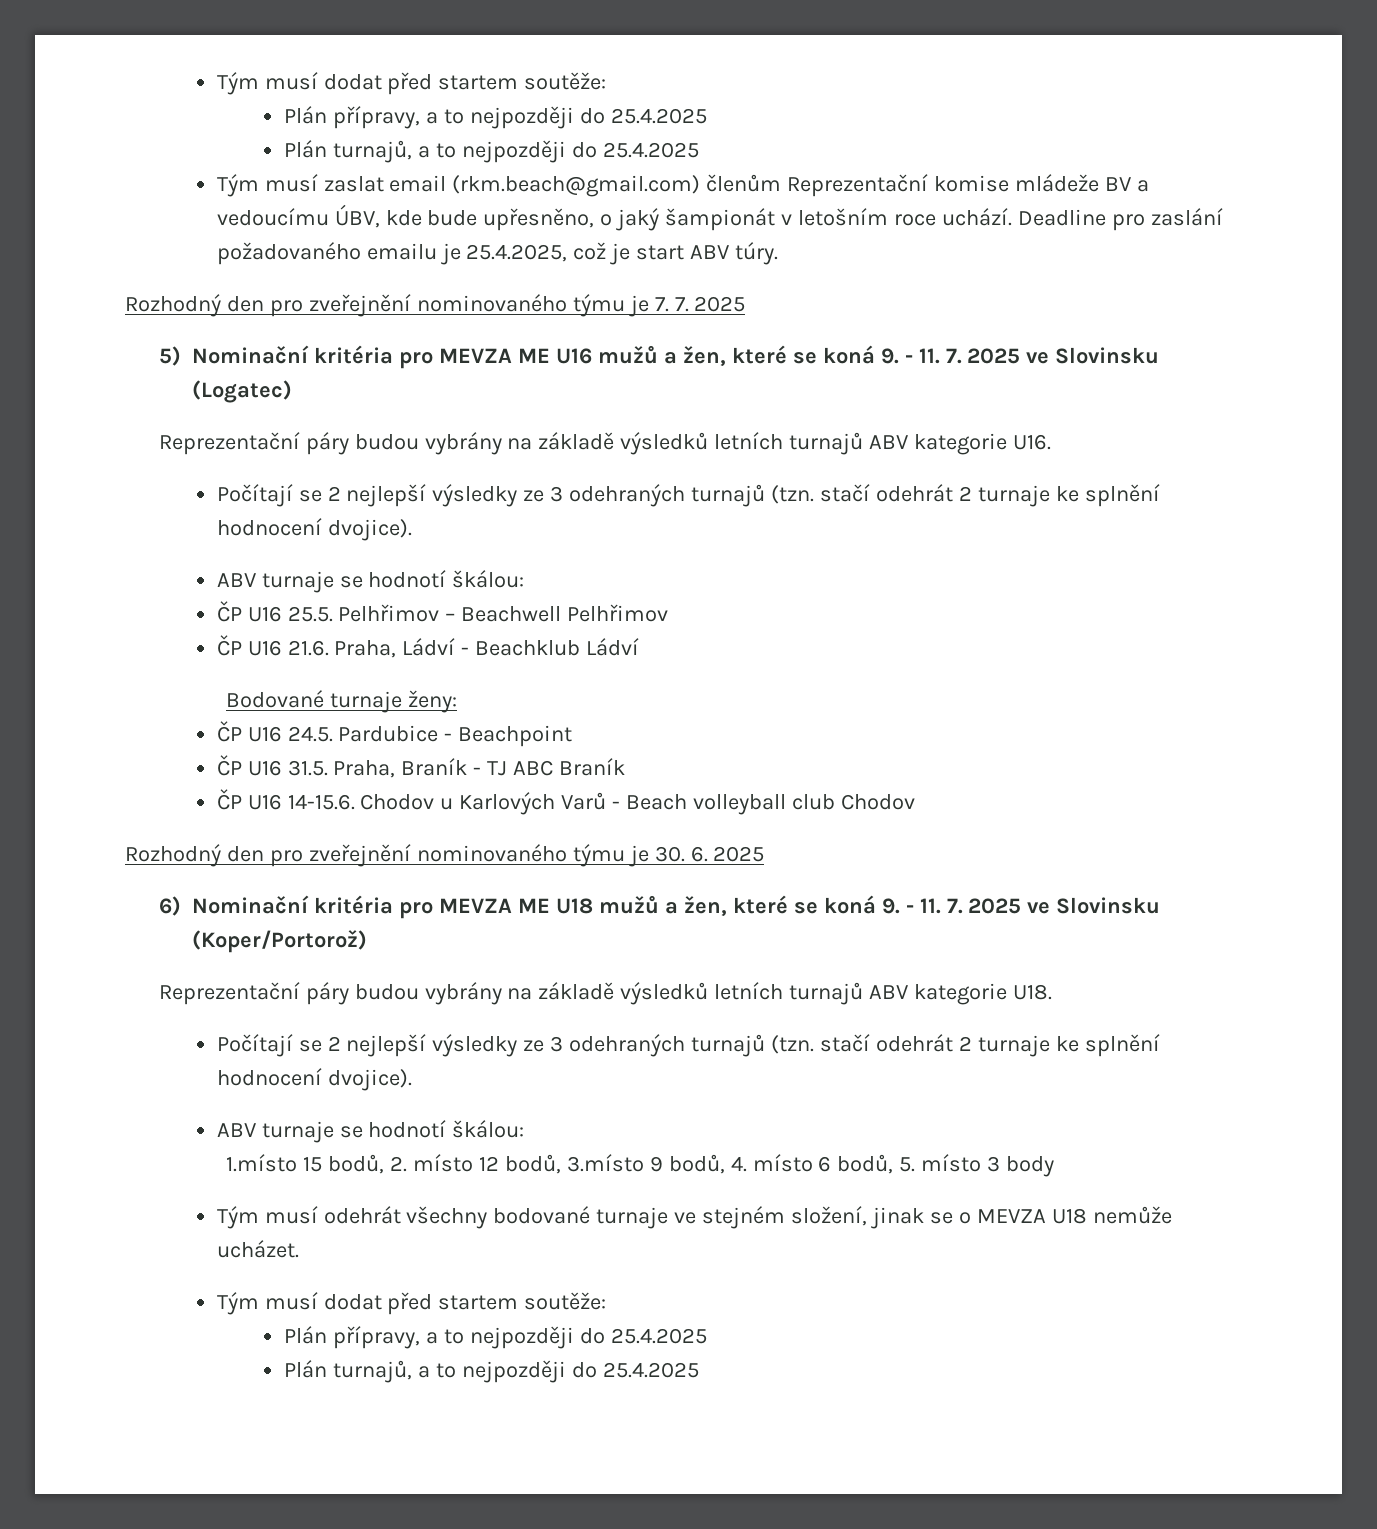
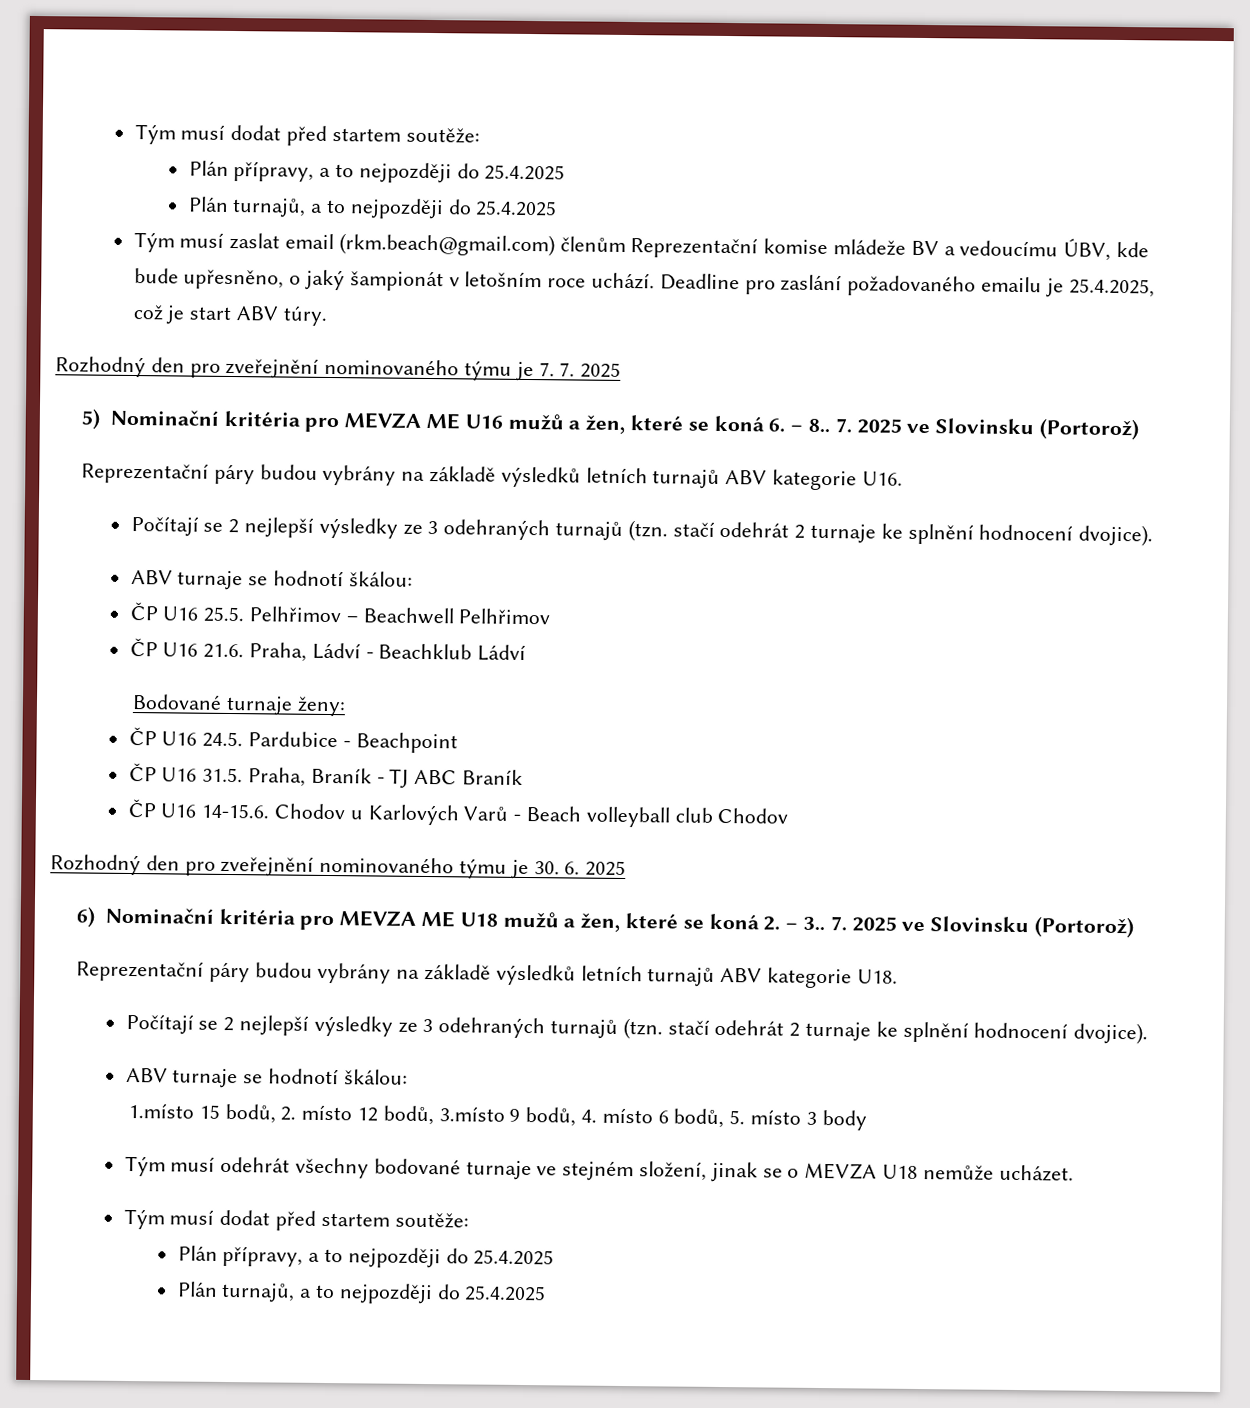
- 5) Nominační kritéria pro MEVZA ME U16 mužů a žen, které se koná 9. - 11. 7. 2025 ve Slovinsku (Logatec)
+ 5) Nominační kritéria pro MEVZA ME U16 mužů a žen, které se koná 6. – 8.. 7. 2025 ve Slovinsku (Portorož)
- 6) Nominační kritéria pro MEVZA ME U18 mužů a žen, které se koná 9. - 11. 7. 2025 ve Slovinsku (Koper/Portorož)
+ 6) Nominační kritéria pro MEVZA ME U18 mužů a žen, které se koná 2. – 3.. 7. 2025 ve Slovinsku (Portorož)

